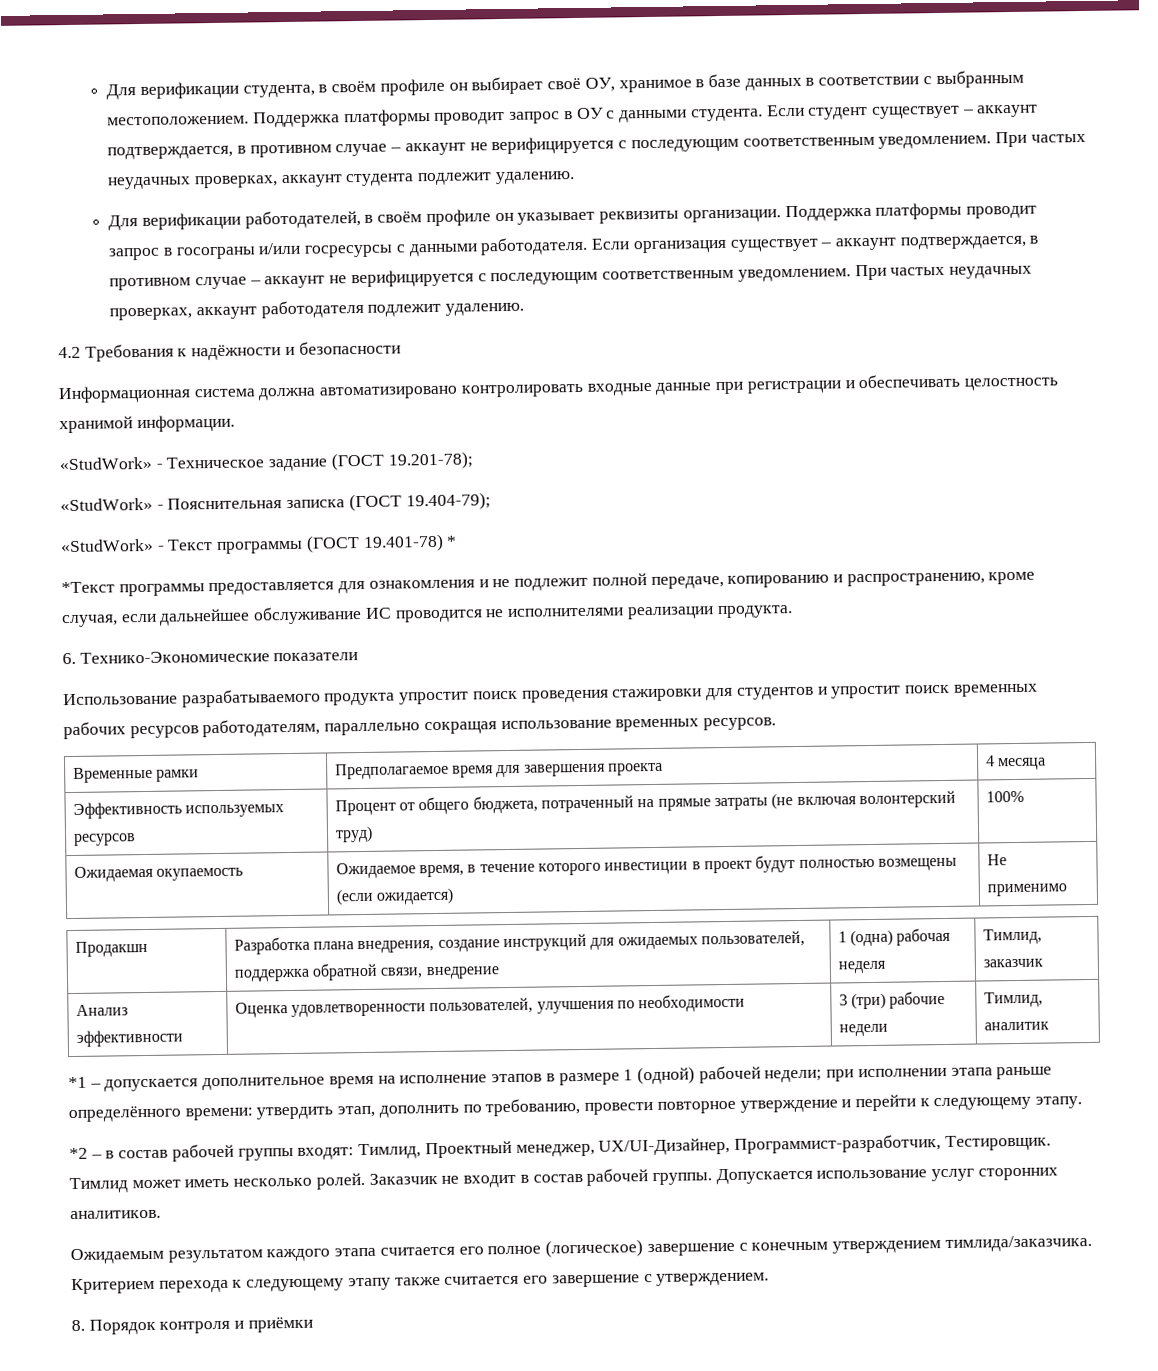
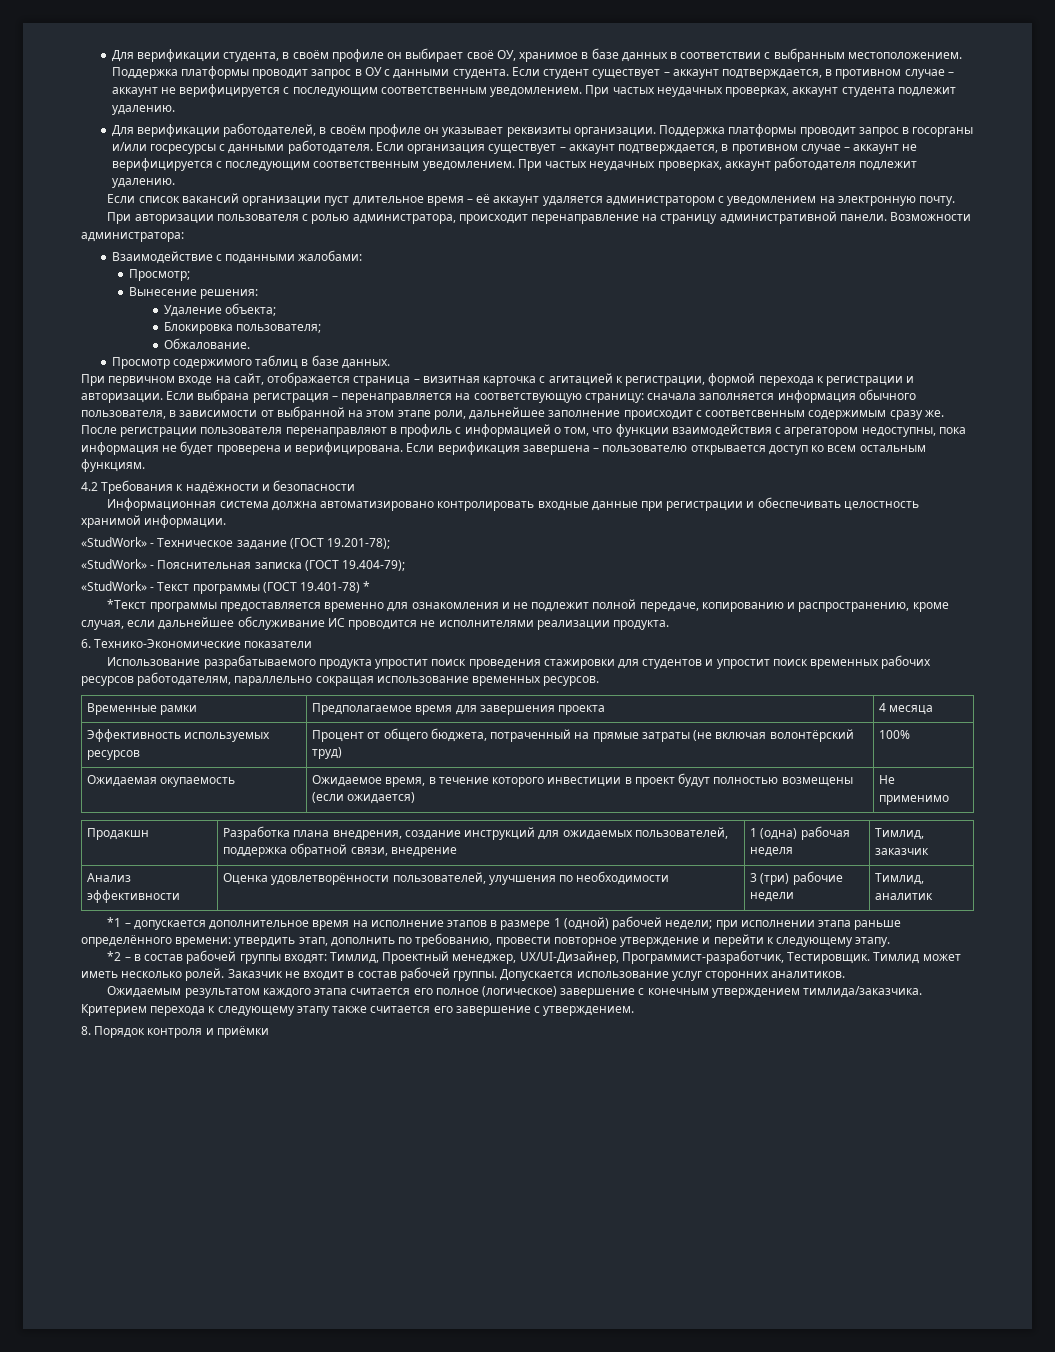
- Поддержка платформы проводит запрос в госограны и/или госресурсы с данными работодателя.
+ Поддержка платформы проводит запрос в госорганы и/или госресурсы с данными работодателя.
+ Если список вакансий организации пуст длительное время – её аккаунт удаляется администратором с уведомлением на электронную почту.
+ При авторизации пользователя с ролью администратора, происходит перенаправление на страницу административной панели. Возможности администратора:
+ Взаимодействие с поданными жалобами:
+ Просмотр;
+ Вынесение решения:
+ Удаление объекта;
+ Блокировка пользователя;
+ Обжалование.
+ Просмотр содержимого таблиц в базе данных.
+ При первичном входе на сайт, отображается страница – визитная карточка с агитацией к регистрации, формой перехода к регистрации и авторизации. Если выбрана регистрация – перенаправляется на соответствующую страницу: сначала заполняется информация обычного пользователя, в зависимости от выбранной на этом этапе роли, дальнейшее заполнение происходит с соответсвенным содержимым сразу же. После регистрации пользователя перенаправляют в профиль с информацией о том, что функции взаимодействия с агрегатором недоступны, пока информация не будет проверена и верифицирована. Если верификация завершена – пользователю открывается доступ ко всем остальным функциям.
- *Текст программы предоставляется для ознакомления и не подлежит полной передаче, копированию и распространению, кроме случая, если дальнейшее обслуживание ИС проводится не исполнителями реализации продукта.
+ *Текст программы предоставляется временно для ознакомления и не подлежит полной передаче, копированию и распространению, кроме случая, если дальнейшее обслуживание ИС проводится не исполнителями реализации продукта.
- Эффективность используемых ресурсов | Процент от общего бюджета, потраченный на прямые затраты (не включая волонтерский труд) | 100%
+ Эффективность используемых ресурсов | Процент от общего бюджета, потраченный на прямые затраты (не включая волонтёрский труд) | 100%
- Анализ эффективности | Оценка удовлетворенности пользователей, улучшения по необходимости | 3 (три) рабочие недели | Тимлид, аналитик
+ Анализ эффективности | Оценка удовлетворённости пользователей, улучшения по необходимости | 3 (три) рабочие недели | Тимлид, аналитик

